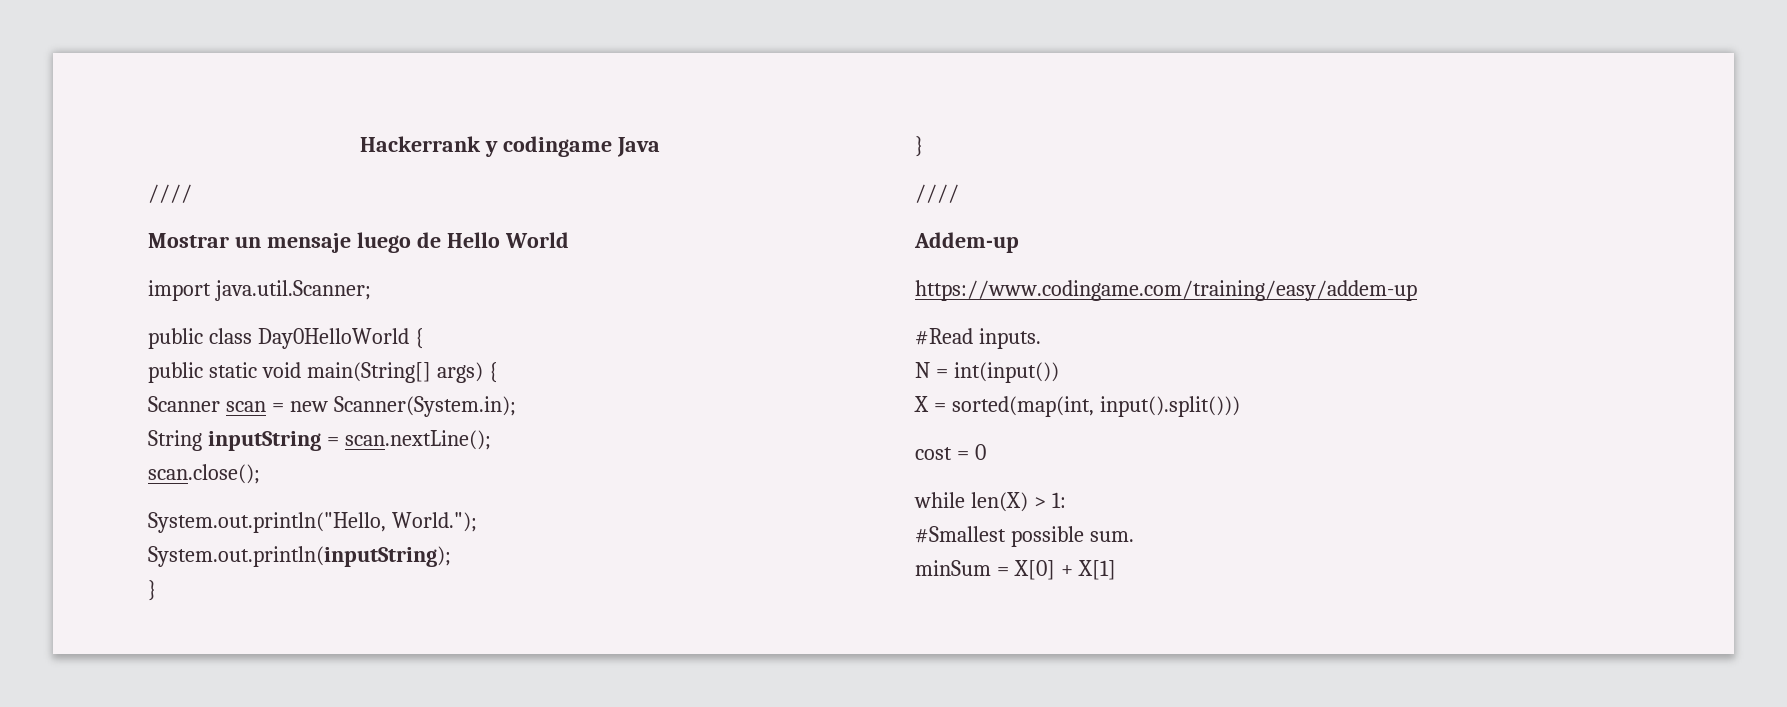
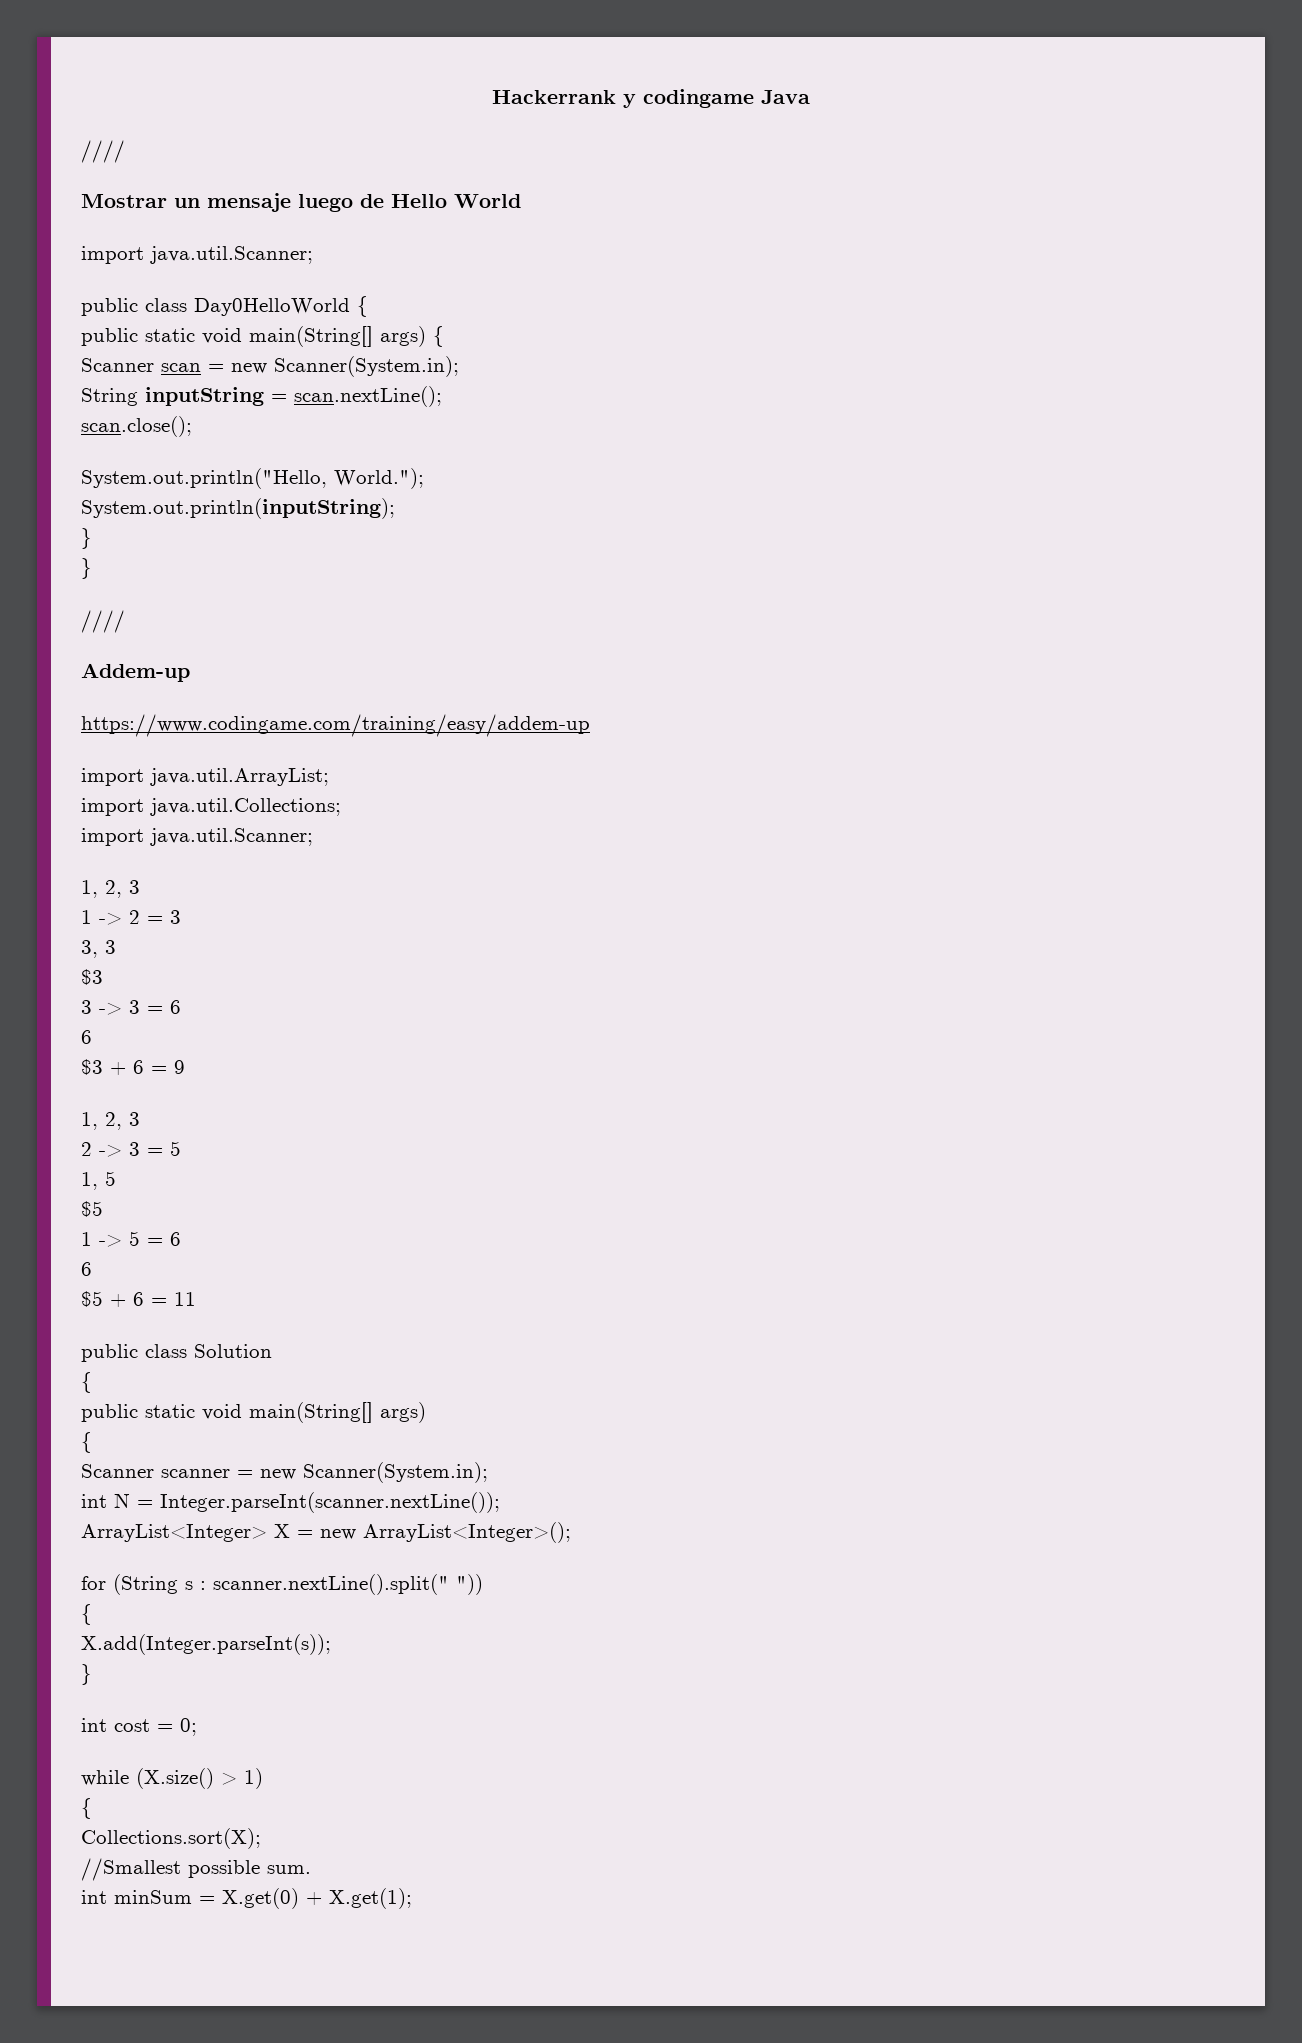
- #Read inputs.
- N = int(input())
- X = sorted(map(int, input().split()))
- cost = 0
+ import java.util.ArrayList;
+ import java.util.Collections;
+ import java.util.Scanner;
+ 1, 2, 3
+ 1 -> 2 = 3
+ 3, 3
+ $3
+ 3 -> 3 = 6
+ 6
+ $3 + 6 = 9
+ 1, 2, 3
+ 2 -> 3 = 5
+ 1, 5
+ $5
+ 1 -> 5 = 6
+ 6
+ $5 + 6 = 11
+ public class Solution
+ {
+ public static void main(String[] args)
+ {
+ Scanner scanner = new Scanner(System.in);
+ int N = Integer.parseInt(scanner.nextLine());
+ ArrayList<Integer> X = new ArrayList<Integer>();
+ for (String s : scanner.nextLine().split(" "))
+ {
+ X.add(Integer.parseInt(s));
+ }
+ int cost = 0;
- while len(X) > 1:
- #Smallest possible sum.
+ while (X.size() > 1)
+ {
+ Collections.sort(X);
+ //Smallest possible sum.
- minSum = X[0] + X[1]
+ int minSum = X.get(0) + X.get(1);

